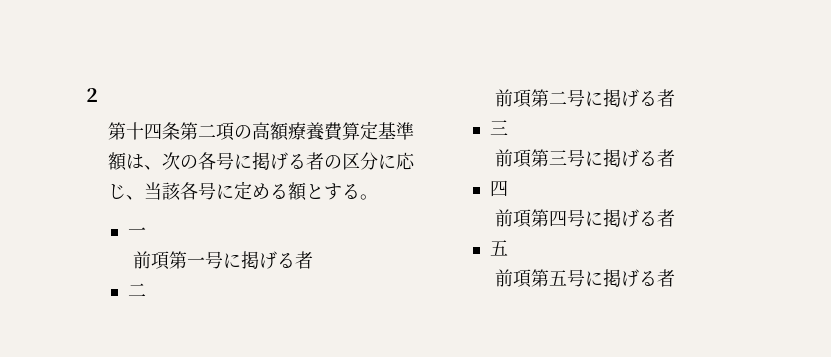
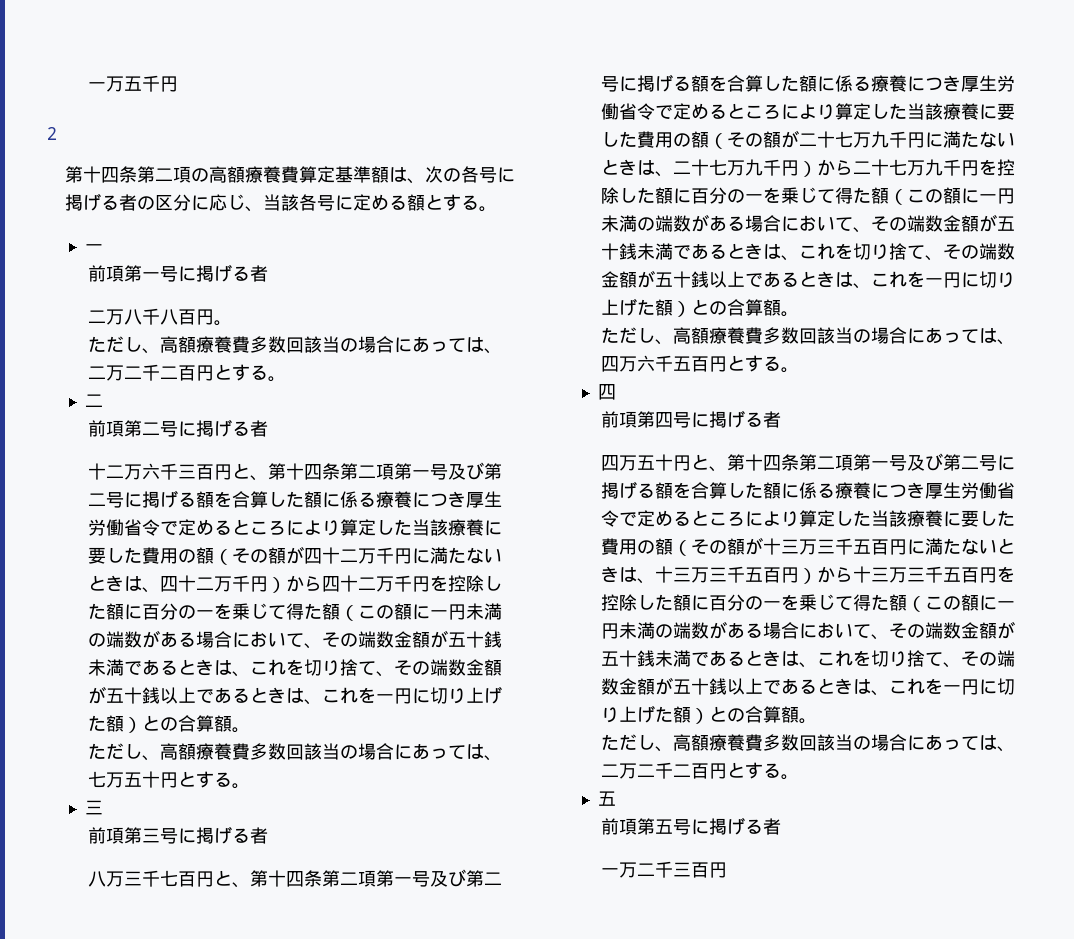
+ 一万五千円
+ 二万八千八百円。
+ ただし、高額療養費多数回該当の場合にあっては、二万二千二百円とする。
+ 十二万六千三百円と、第十四条第二項第一号及び第二号に掲げる額を合算した額に係る療養につき厚生労働省令で定めるところにより算定した当該療養に要した費用の額（その額が四十二万千円に満たないときは、四十二万千円）から四十二万千円を控除した額に百分の一を乗じて得た額（この額に一円未満の端数がある場合において、その端数金額が五十銭未満であるときは、これを切り捨て、その端数金額が五十銭以上であるときは、これを一円に切り上げた額）との合算額。
+ ただし、高額療養費多数回該当の場合にあっては、七万五十円とする。
+ 八万三千七百円と、第十四条第二項第一号及び第二号に掲げる額を合算した額に係る療養につき厚生労働省令で定めるところにより算定した当該療養に要した費用の額（その額が二十七万九千円に満たないときは、二十七万九千円）から二十七万九千円を控除した額に百分の一を乗じて得た額（この額に一円未満の端数がある場合において、その端数金額が五十銭未満であるときは、これを切り捨て、その端数金額が五十銭以上であるときは、これを一円に切り上げた額）との合算額。
+ ただし、高額療養費多数回該当の場合にあっては、四万六千五百円とする。
+ 四万五十円と、第十四条第二項第一号及び第二号に掲げる額を合算した額に係る療養につき厚生労働省令で定めるところにより算定した当該療養に要した費用の額（その額が十三万三千五百円に満たないときは、十三万三千五百円）から十三万三千五百円を控除した額に百分の一を乗じて得た額（この額に一円未満の端数がある場合において、その端数金額が五十銭未満であるときは、これを切り捨て、その端数金額が五十銭以上であるときは、これを一円に切り上げた額）との合算額。
+ ただし、高額療養費多数回該当の場合にあっては、二万二千二百円とする。
+ 一万二千三百円

